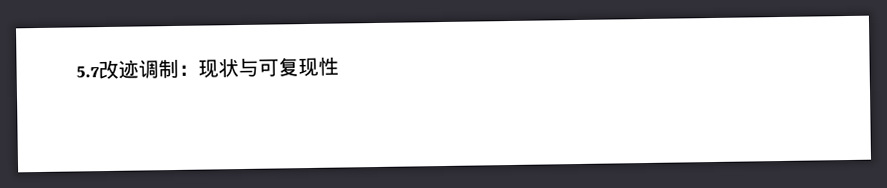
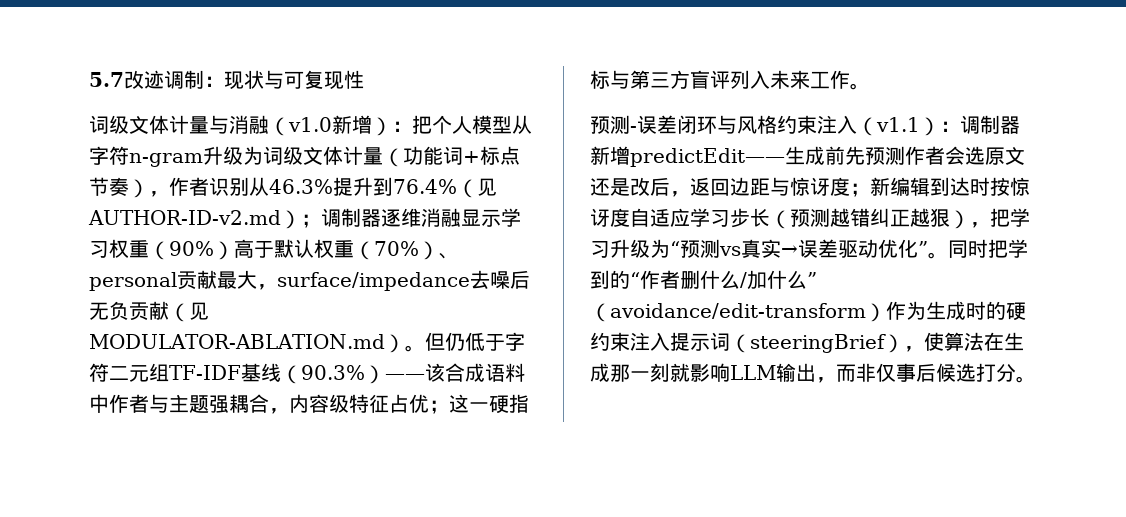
+ 词级文体计量与消融（v1.0新增）：把个人模型从字符n-gram升级为词级文体计量（功能词+标点节奏），作者识别从46.3%提升到76.4%（见AUTHOR-ID-v2.md）；调制器逐维消融显示学习权重（90%）高于默认权重（70%）、personal贡献最大，surface/impedance去噪后无负贡献（见MODULATOR-ABLATION.md）。但仍低于字符二元组TF-IDF基线（90.3%）——该合成语料中作者与主题强耦合，内容级特征占优；这一硬指标与第三方盲评列入未来工作。
+ 预测-误差闭环与风格约束注入（v1.1）：调制器新增predictEdit——生成前先预测作者会选原文还是改后，返回边距与惊讶度；新编辑到达时按惊讶度自适应学习步长（预测越错纠正越狠），把学习升级为“预测vs真实→误差驱动优化”。同时把学到的“作者删什么/加什么”（avoidance/edit-transform）作为生成时的硬约束注入提示词（steeringBrief），使算法在生成那一刻就影响LLM输出，而非仅事后候选打分。

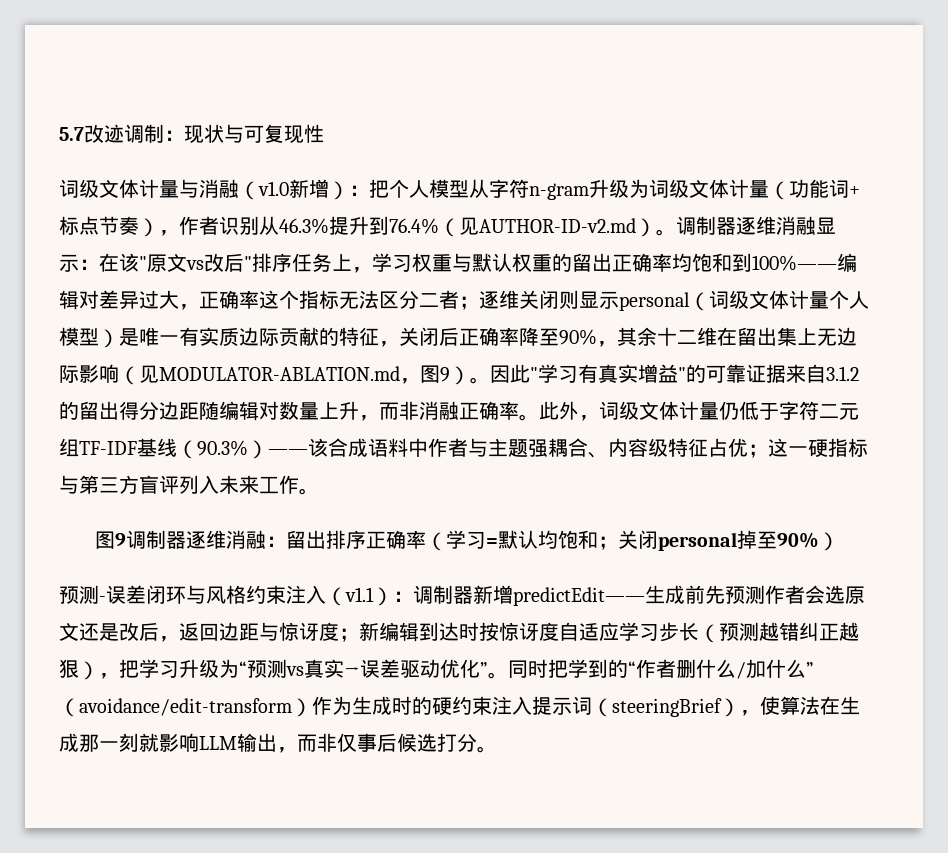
- 把个人模型从字符n-gram升级为词级文体计量（功能词+标点节奏），作者识别从46.3%提升到76.4%（见AUTHOR-ID-v2.md）；
+ 把个人模型从字符n-gram升级为词级文体计量（功能词+标点节奏），作者识别从46.3%提升到76.4%（见AUTHOR-ID-v2.md）。
- 调制器逐维消融显示学习权重（90%）高于默认权重（70%）、personal贡献最大，surface/impedance去噪后无负贡献（见MODULATOR-ABLATION.md）。但仍低于字符二元组TF-IDF基线（90.3%）——该合成语料中作者与主题强耦合，内容级特征占优；
+ 调制器逐维消融显示：在该"原文vs改后"排序任务上，学习权重与默认权重的留出正确率均饱和到100%——编辑对差异过大，正确率这个指标无法区分二者；逐维关闭则显示personal（词级文体计量个人模型）是唯一有实质边际贡献的特征，关闭后正确率降至90%，其余十二维在留出集上无边际影响（见MODULATOR-ABLATION.md，图9）。因此"学习有真实增益"的可靠证据来自3.1.2的留出得分边距随编辑对数量上升，而非消融正确率。此外，词级文体计量仍低于字符二元组TF-IDF基线（90.3%）——该合成语料中作者与主题强耦合、内容级特征占优；
+ 图9调制器逐维消融：留出排序正确率（学习=默认均饱和；关闭personal掉至90%）

